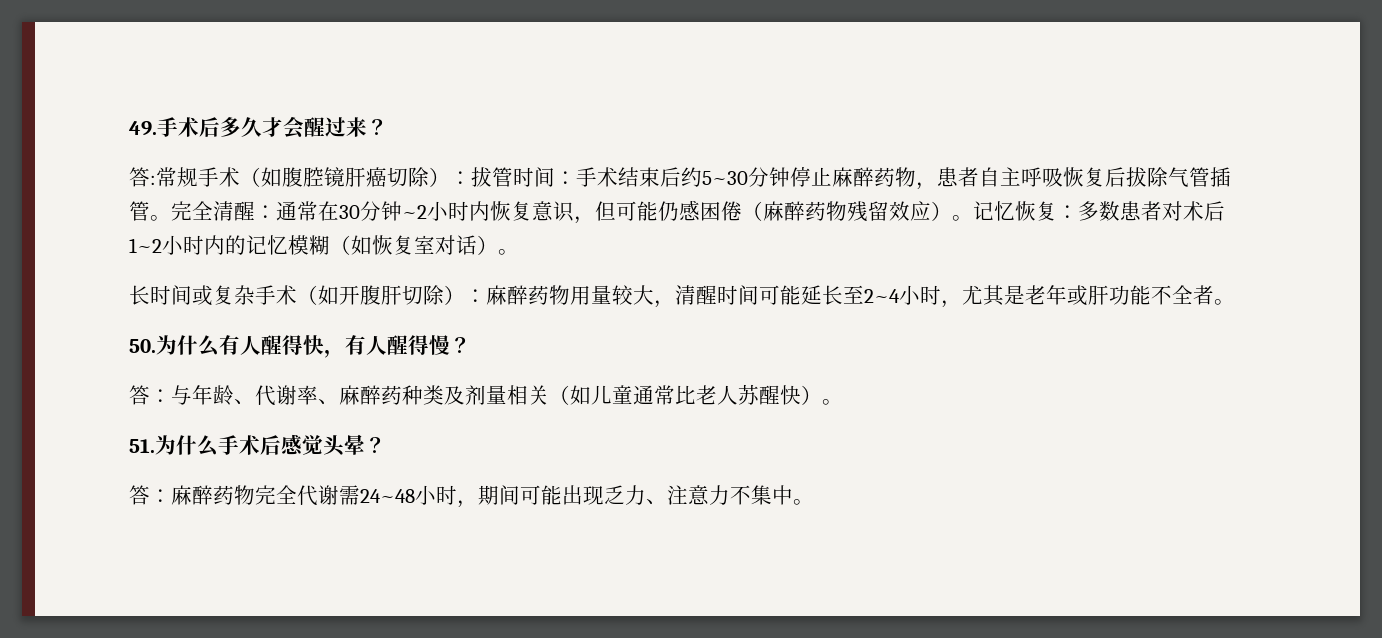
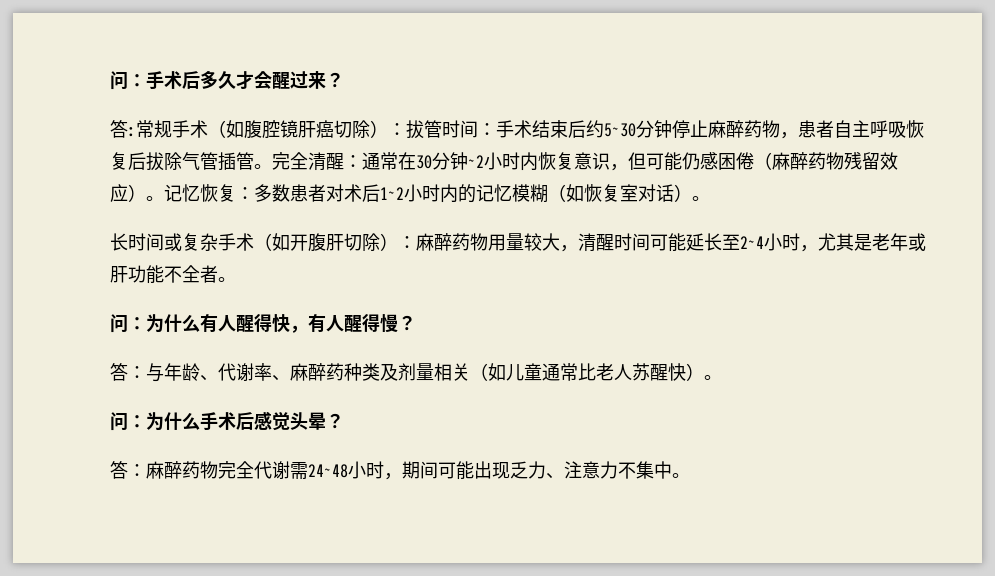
- 49.手术后多久才会醒过来？
+ 问：手术后多久才会醒过来？
- 50.为什么有人醒得快，有人醒得慢？
+ 问：为什么有人醒得快，有人醒得慢？
- 51.为什么手术后感觉头晕？
+ 问：为什么手术后感觉头晕？

